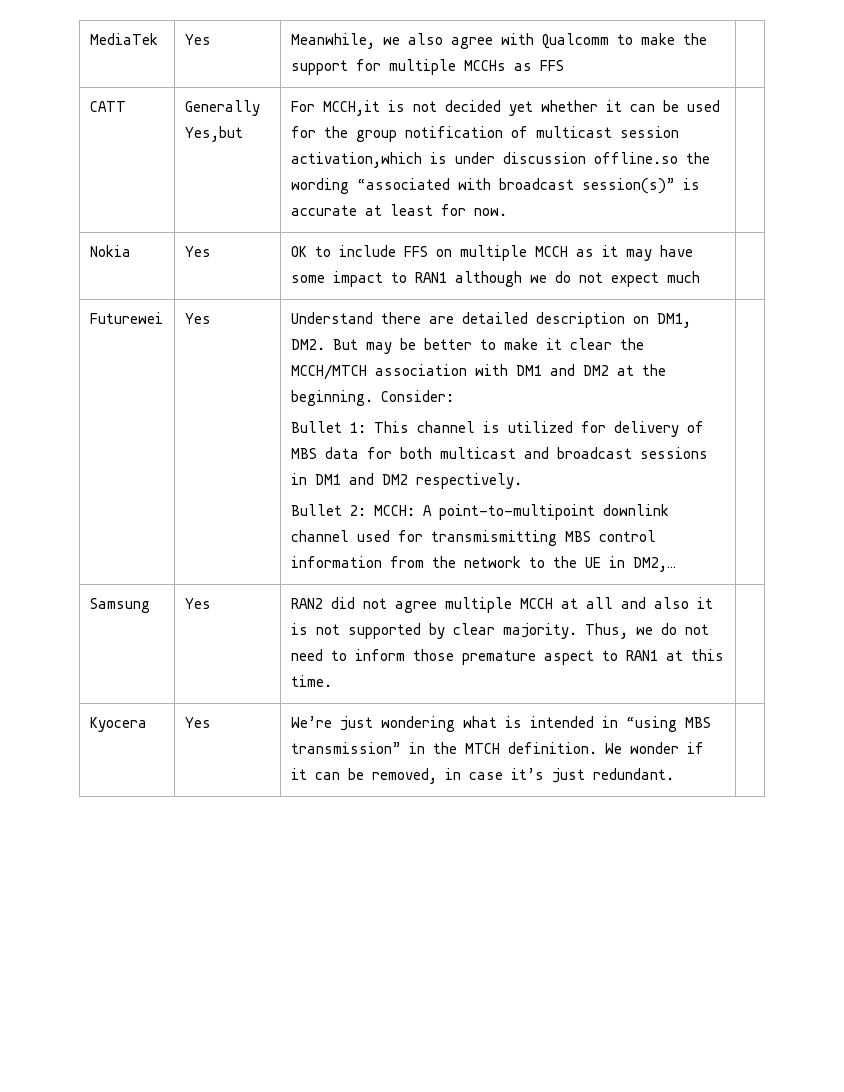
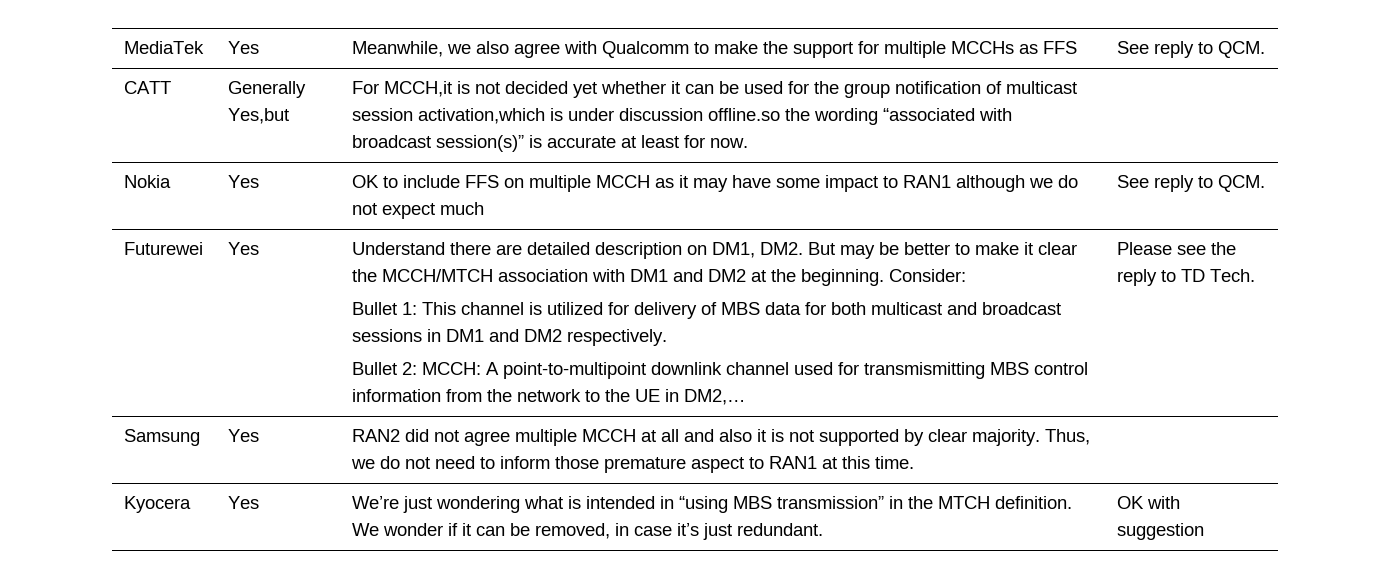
- MediaTek | Yes | Meanwhile, we also agree with Qualcomm to make the support for multiple MCCHs as FFS |
+ MediaTek | Yes | Meanwhile, we also agree with Qualcomm to make the support for multiple MCCHs as FFS | See reply to QCM.
- Nokia | Yes | OK to include FFS on multiple MCCH as it may have some impact to RAN1 although we do not expect much |
+ Nokia | Yes | OK to include FFS on multiple MCCH as it may have some impact to RAN1 although we do not expect much | See reply to QCM.
+ Please see the reply to TD Tech.
- Kyocera | Yes | We’re just wondering what is intended in “using MBS transmission” in the MTCH definition. We wonder if it can be removed, in case it’s just redundant. |
+ Kyocera | Yes | We’re just wondering what is intended in “using MBS transmission” in the MTCH definition. We wonder if it can be removed, in case it’s just redundant. | OK with suggestion

